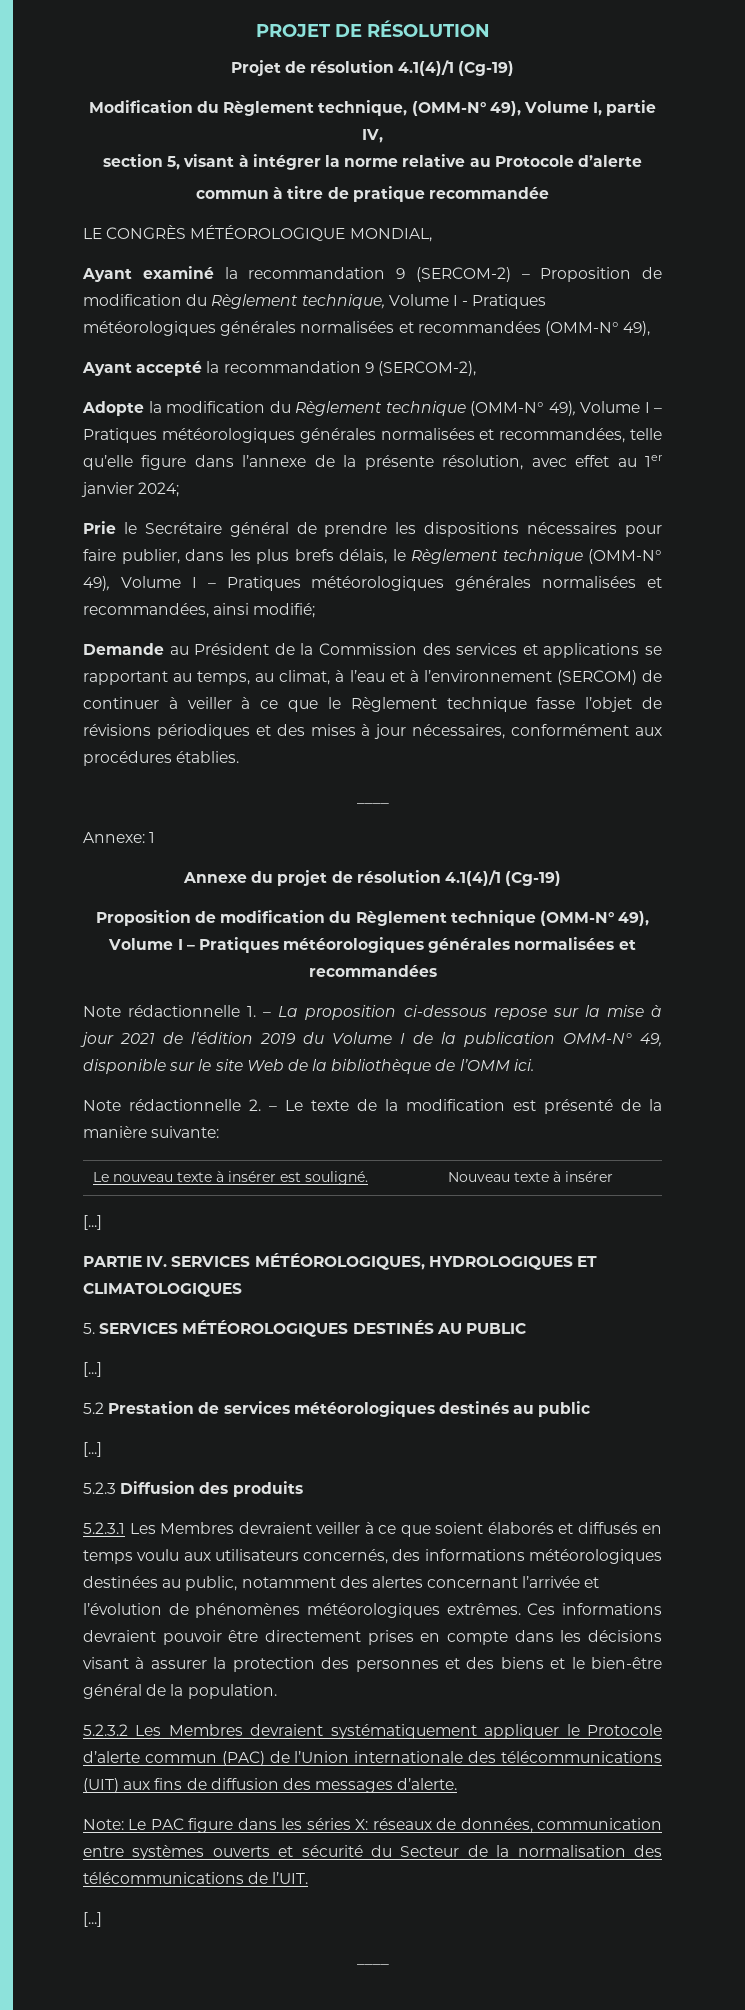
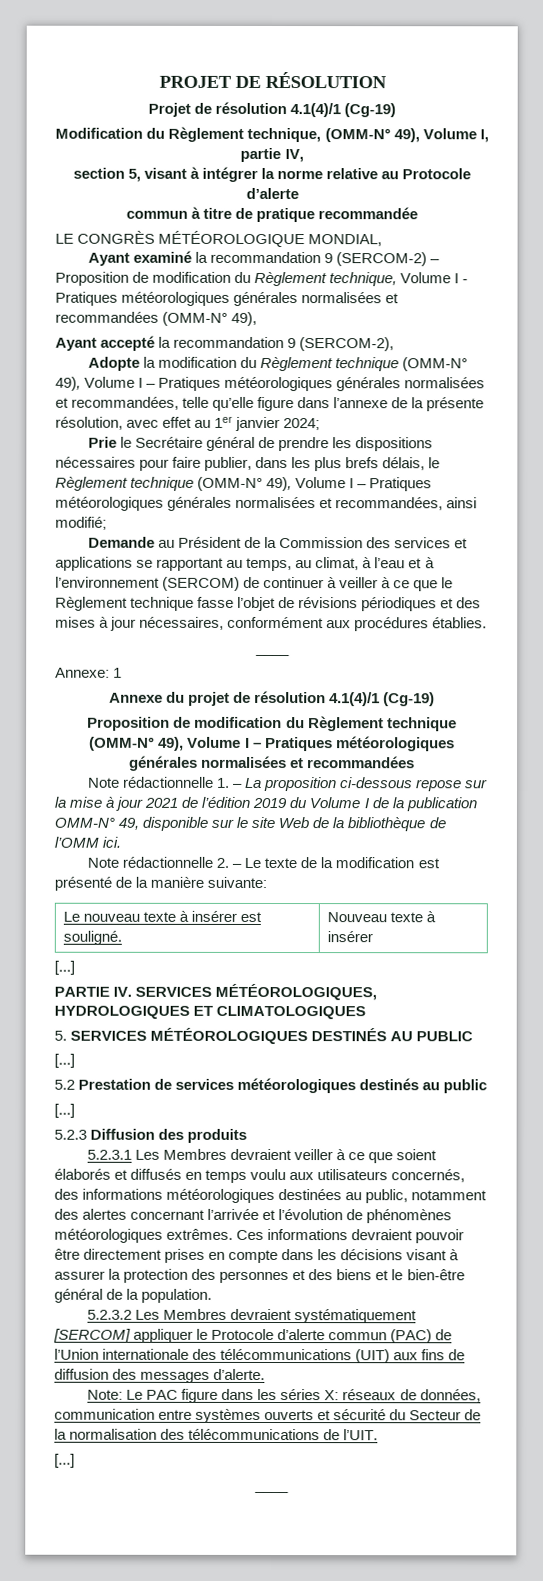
- 5.2.3.2 Les Membres devraient systématiquement appliquer le Protocole d’alerte commun (PAC) de l’Union internationale des télécommunications (UIT) aux fins de diffusion des messages d’alerte.
+ 5.2.3.2 Les Membres devraient systématiquement [SERCOM] appliquer le Protocole d’alerte commun (PAC) de l’Union internationale des télécommunications (UIT) aux fins de diffusion des messages d’alerte.

